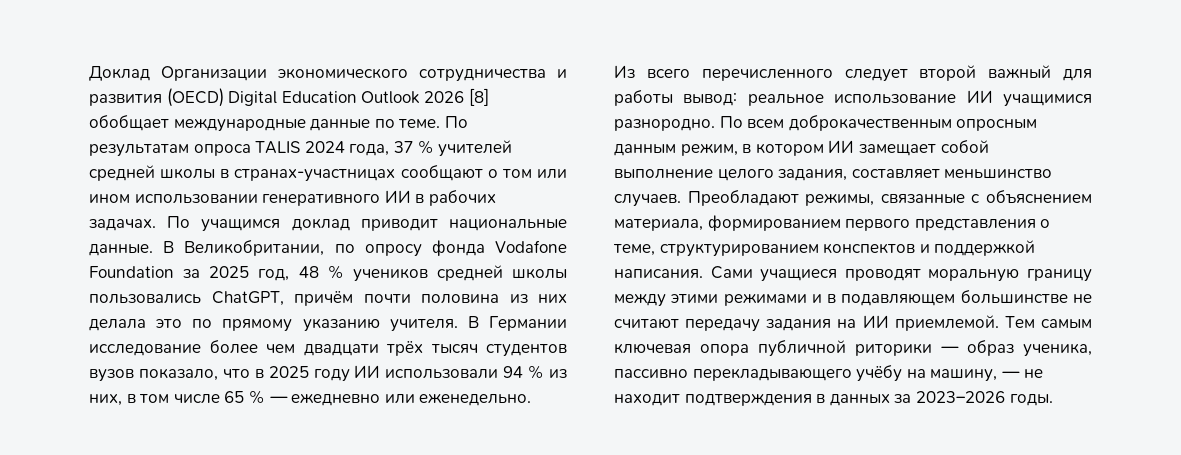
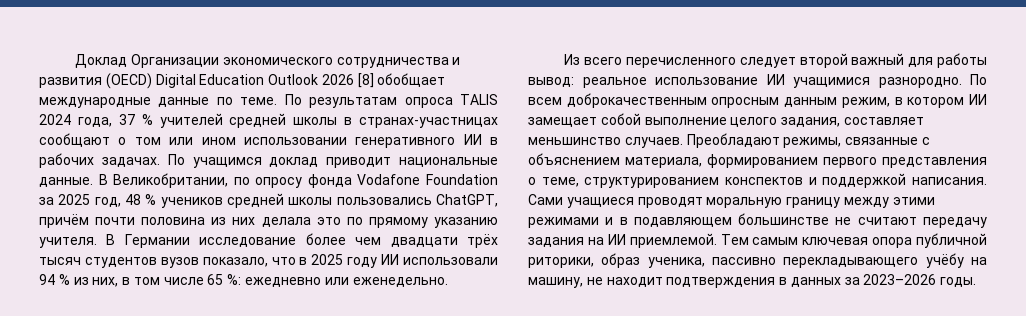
- В Германии исследование более чем двадцати трёх тысяч студентов вузов показало, что в 2025 году ИИ использовали 94 % из них, в том числе 65 % — ежедневно или еженедельно.
+ В Германии исследование более чем двадцати трёх тысяч студентов вузов показало, что в 2025 году ИИ использовали 94 % из них, в том числе 65 %: ежедневно или еженедельно.
- Тем самым ключевая опора публичной риторики — образ ученика, пассивно перекладывающего учёбу на машину, — не находит подтверждения в данных за 2023–2026 годы.
+ Тем самым ключевая опора публичной риторики, образ ученика, пассивно перекладывающего учёбу на машину, не находит подтверждения в данных за 2023–2026 годы.

